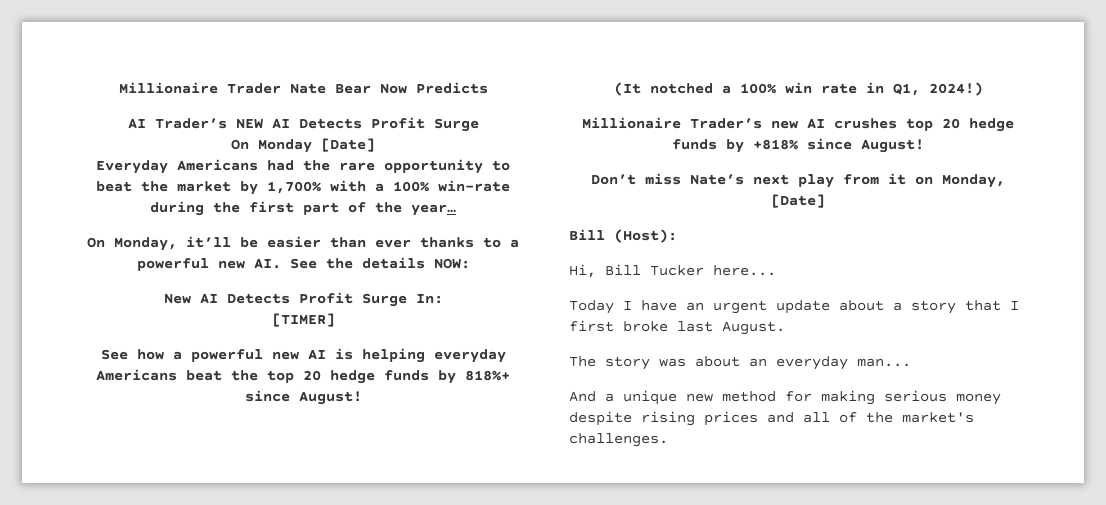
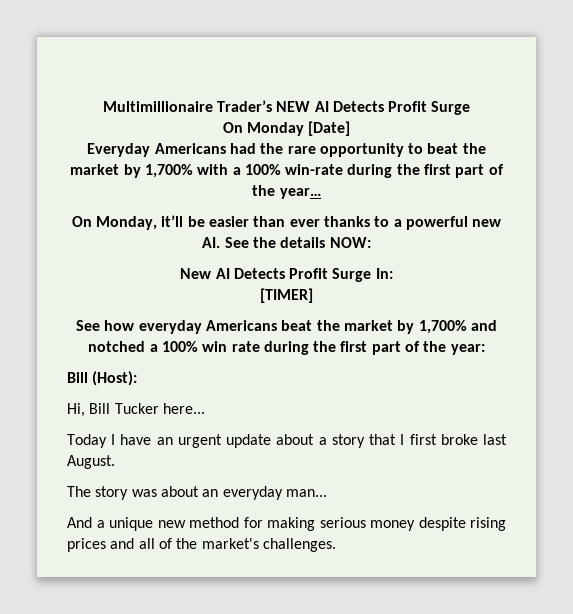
- Millionaire Trader Nate Bear Now Predicts
- AI Trader’s NEW AI Detects Profit Surge
+ Multimillionaire Trader’s NEW AI Detects Profit Surge
- See how a powerful new AI is helping everyday Americans beat the top 20 hedge funds by 818%+ since August!
- (It notched a 100% win rate in Q1, 2024!)
- Millionaire Trader’s new AI crushes top 20 hedge funds by +818% since August!
- Don’t miss Nate’s next play from it on Monday, [Date]
+ See how everyday Americans beat the market by 1,700% and notched a 100% win rate during the first part of the year:

